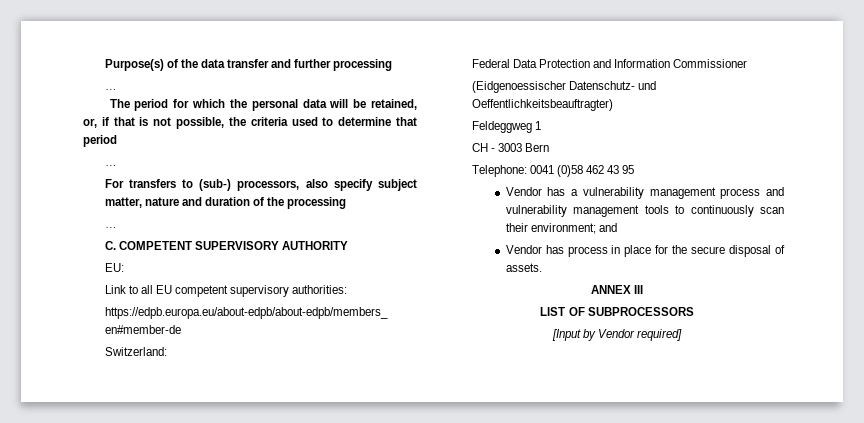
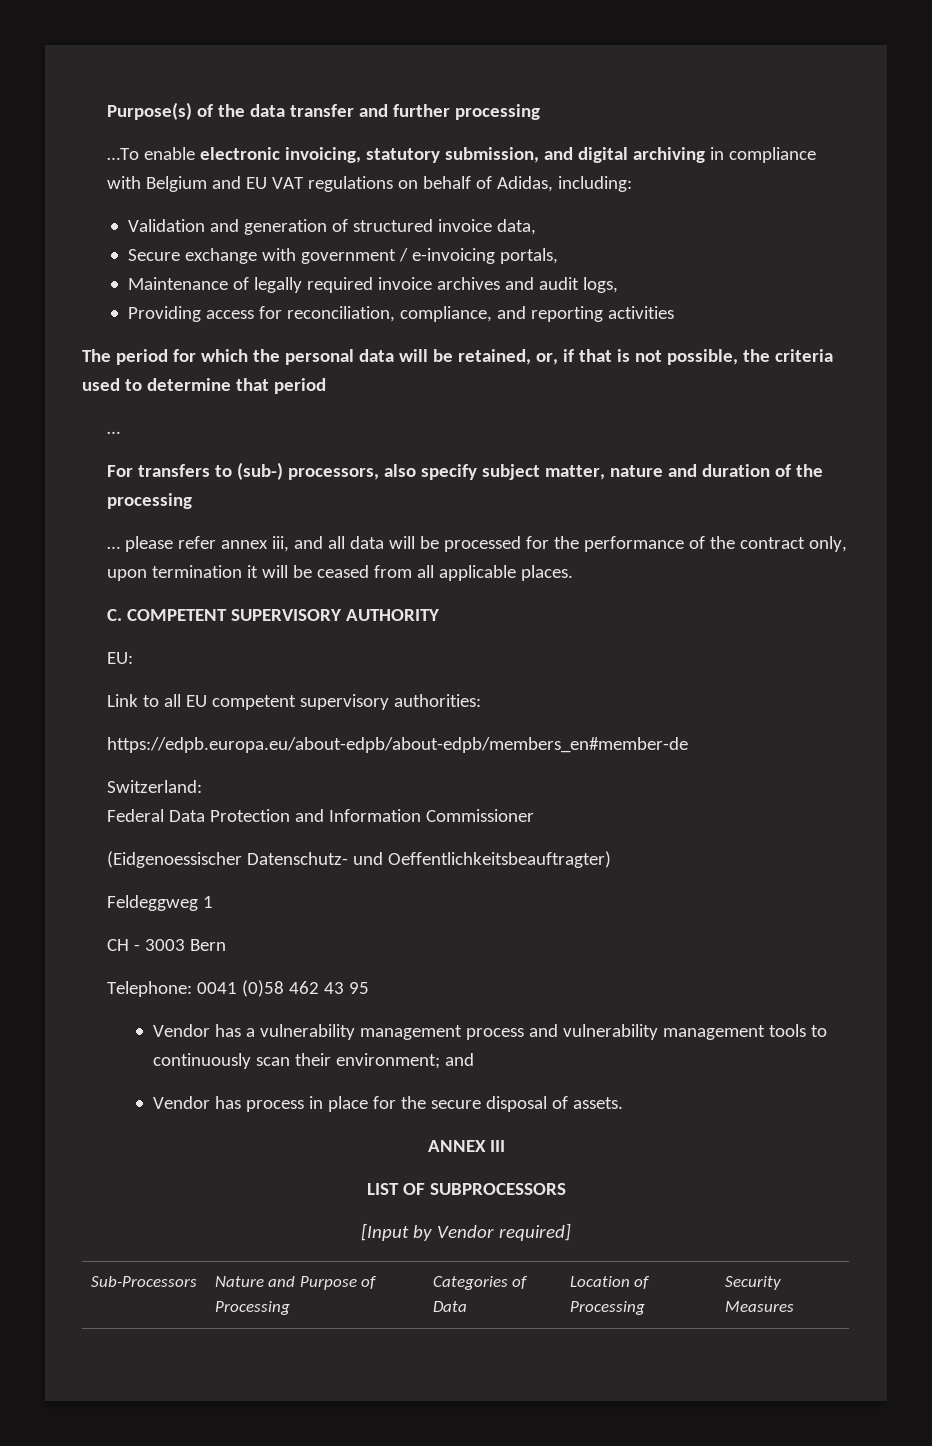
  Purpose(s) of the data transfer and further processing
- …
+ …To enable electronic invoicing, statutory submission, and digital archiving in compliance with Belgium and EU VAT regulations on behalf of Adidas, including:
+ Validation and generation of structured invoice data,
+ Secure exchange with government / e-invoicing portals,
+ Maintenance of legally required invoice archives and audit logs,
+ Providing access for reconciliation, compliance, and reporting activities
  For transfers to (sub-) processors, also specify subject matter, nature and duration of the processing
- …
+ … please refer annex iii, and all data will be processed for the performance of the contract only, upon termination it will be ceased from all applicable places.
+ Sub-Processors | Nature and Purpose of Processing | Categories of Data | Location of Processing | Security Measures

